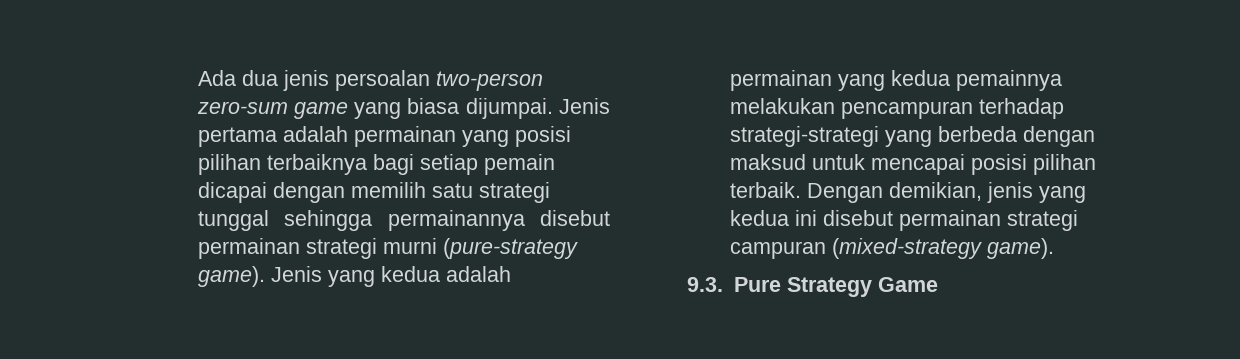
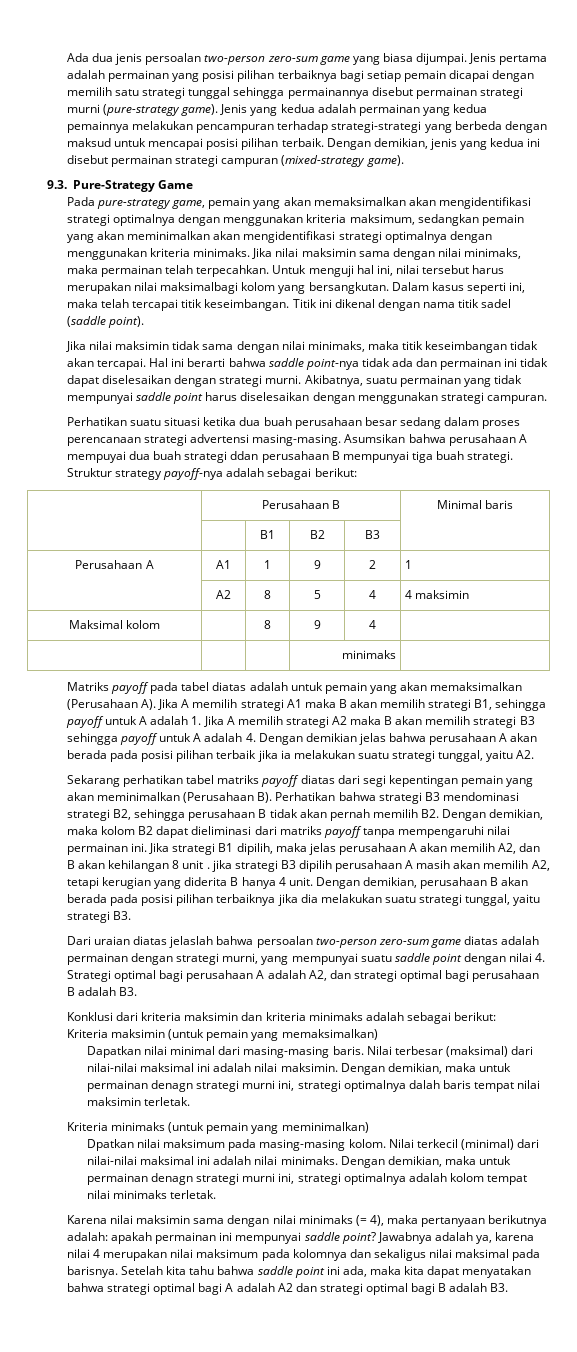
- 9.3. Pure Strategy Game
+ 9.3. Pure-Strategy Game
+ Pada pure-strategy game, pemain yang akan memaksimalkan akan mengidentifikasi strategi optimalnya dengan menggunakan kriteria maksimum, sedangkan pemain yang akan meminimalkan akan mengidentifikasi strategi optimalnya dengan menggunakan kriteria minimaks. Jika nilai maksimin sama dengan nilai minimaks, maka permainan telah terpecahkan. Untuk menguji hal ini, nilai tersebut harus merupakan nilai maksimalbagi kolom yang bersangkutan. Dalam kasus seperti ini, maka telah tercapai titik keseimbangan. Titik ini dikenal dengan nama titik sadel (saddle point).
+ Jika nilai maksimin tidak sama dengan nilai minimaks, maka titik keseimbangan tidak akan tercapai. Hal ini berarti bahwa saddle point-nya tidak ada dan permainan ini tidak dapat diselesaikan dengan strategi murni. Akibatnya, suatu permainan yang tidak mempunyai saddle point harus diselesaikan dengan menggunakan strategi campuran.
+ Perhatikan suatu situasi ketika dua buah perusahaan besar sedang dalam proses perencanaan strategi advertensi masing-masing. Asumsikan bahwa perusahaan A mempuyai dua buah strategi ddan perusahaan B mempunyai tiga buah strategi. Struktur strategy payoff-nya adalah sebagai berikut:
+ | Perusahaan B | Minimal baris
+ | | B1 | B2 | B3 |
+ Perusahaan A | A1 | 1 | 9 | 2 | 1
+ | A2 | 8 | 5 | 4 | 4 maksimin
+ Maksimal kolom | | 8 | 9 | 4 |
+ | | | minimaks |
+ Matriks payoff pada tabel diatas adalah untuk pemain yang akan memaksimalkan (Perusahaan A). Jika A memilih strategi A1 maka B akan memilih strategi B1, sehingga payoff untuk A adalah 1. Jika A memilih strategi A2 maka B akan memilih strategi B3 sehingga payoff untuk A adalah 4. Dengan demikian jelas bahwa perusahaan A akan berada pada posisi pilihan terbaik jika ia melakukan suatu strategi tunggal, yaitu A2.
+ Sekarang perhatikan tabel matriks payoff diatas dari segi kepentingan pemain yang akan meminimalkan (Perusahaan B). Perhatikan bahwa strategi B3 mendominasi strategi B2, sehingga perusahaan B tidak akan pernah memilih B2. Dengan demikian, maka kolom B2 dapat dieliminasi dari matriks payoff tanpa mempengaruhi nilai permainan ini. Jika strategi B1 dipilih, maka jelas perusahaan A akan memilih A2, dan B akan kehilangan 8 unit . jika strategi B3 dipilih perusahaan A masih akan memilih A2, tetapi kerugian yang diderita B hanya 4 unit. Dengan demikian, perusahaan B akan berada pada posisi pilihan terbaiknya jika dia melakukan suatu strategi tunggal, yaitu strategi B3.
+ Dari uraian diatas jelaslah bahwa persoalan two-person zero-sum game diatas adalah permainan dengan strategi murni, yang mempunyai suatu saddle point dengan nilai 4. Strategi optimal bagi perusahaan A adalah A2, dan strategi optimal bagi perusahaan B adalah B3.
+ Konklusi dari kriteria maksimin dan kriteria minimaks adalah sebagai berikut:
+ Kriteria maksimin (untuk pemain yang memaksimalkan)
+ Dapatkan nilai minimal dari masing-masing baris. Nilai terbesar (maksimal) dari nilai-nilai maksimal ini adalah nilai maksimin. Dengan demikian, maka untuk permainan denagn strategi murni ini, strategi optimalnya dalah baris tempat nilai maksimin terletak.
+ Kriteria minimaks (untuk pemain yang meminimalkan)
+ Dpatkan nilai maksimum pada masing-masing kolom. Nilai terkecil (minimal) dari nilai-nilai maksimal ini adalah nilai minimaks. Dengan demikian, maka untuk permainan denagn strategi murni ini, strategi optimalnya adalah kolom tempat nilai minimaks terletak.
+ Karena nilai maksimin sama dengan nilai minimaks (= 4), maka pertanyaan berikutnya adalah: apakah permainan ini mempunyai saddle point? Jawabnya adalah ya, karena nilai 4 merupakan nilai maksimum pada kolomnya dan sekaligus nilai maksimal pada barisnya. Setelah kita tahu bahwa saddle point ini ada, maka kita dapat menyatakan bahwa strategi optimal bagi A adalah A2 dan strategi optimal bagi B adalah B3.

